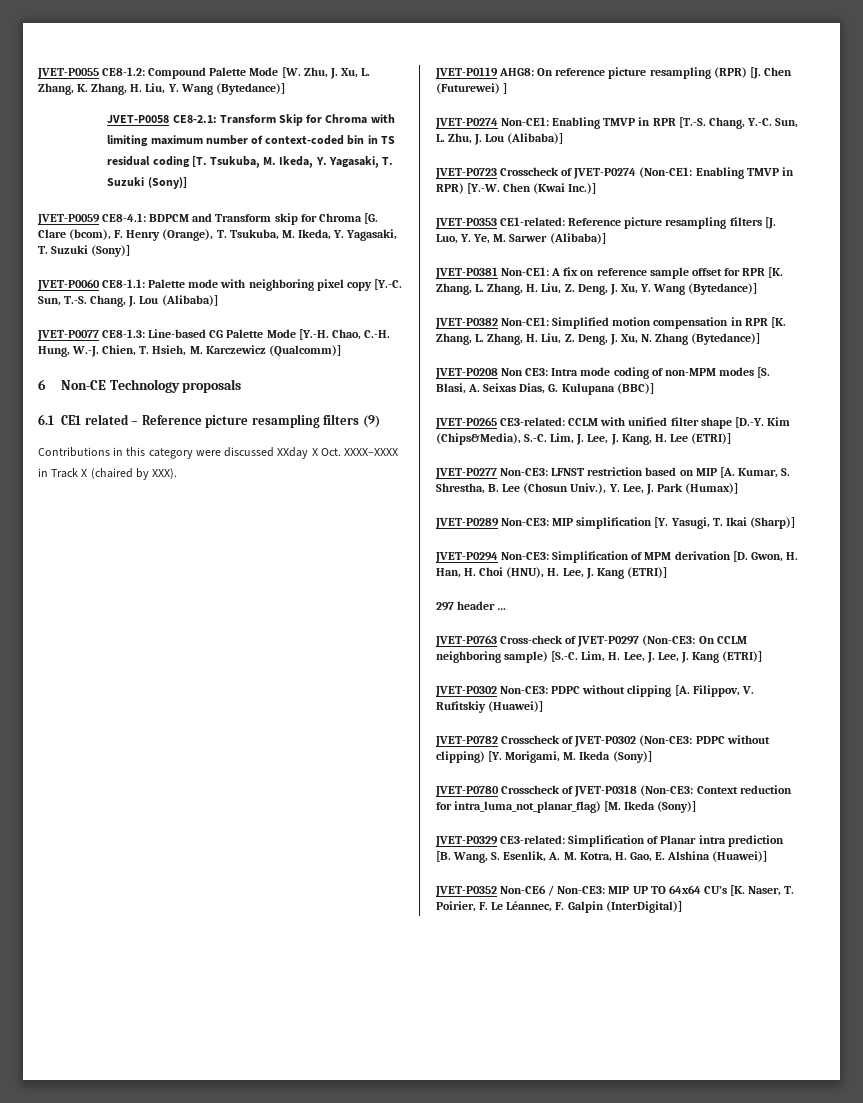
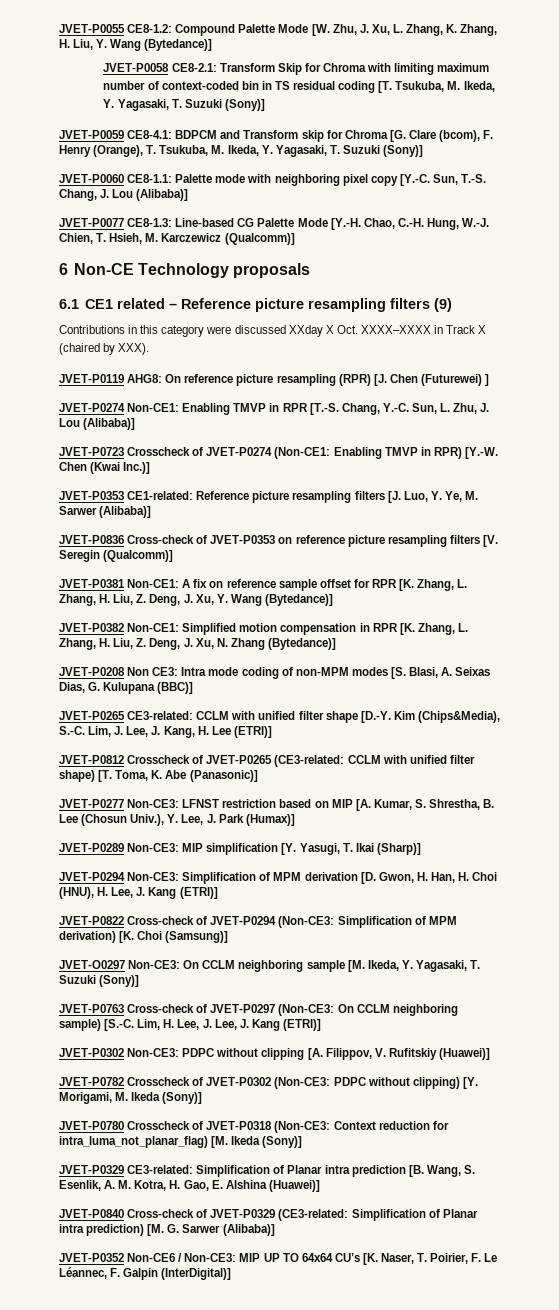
+ JVET-P0836 Cross-check of JVET-P0353 on reference picture resampling filters [V. Seregin (Qualcomm)]
+ JVET-P0812 Crosscheck of JVET-P0265 (CE3-related: CCLM with unified filter shape) [T. Toma, K. Abe (Panasonic)]
- 297 header …
+ JVET-P0822 Cross-check of JVET-P0294 (Non-CE3: Simplification of MPM derivation) [K. Choi (Samsung)]
+ JVET-O0297 Non-CE3: On CCLM neighboring sample [M. Ikeda, Y. Yagasaki, T. Suzuki (Sony)]
+ JVET-P0840 Cross-check of JVET-P0329 (CE3-related: Simplification of Planar intra prediction) [M. G. Sarwer (Alibaba)]

